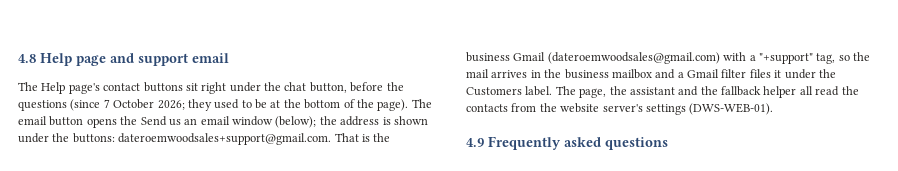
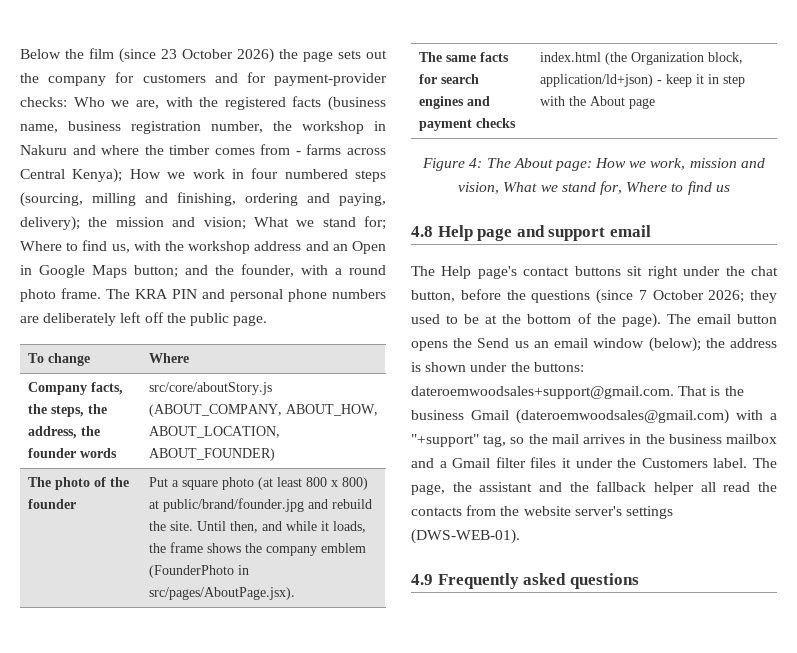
+ Below the film (since 23 October 2026) the page sets out the company for customers and for payment-provider checks: Who we are, with the registered facts (business name, business registration number, the workshop in Nakuru and where the timber comes from - farms across Central Kenya); How we work in four numbered steps (sourcing, milling and finishing, ordering and paying, delivery); the mission and vision; What we stand for; Where to find us, with the workshop address and an Open in Google Maps button; and the founder, with a round photo frame. The KRA PIN and personal phone numbers are deliberately left off the public page.
+ To change | Where
+ Company facts, the steps, the address, the founder words | src/core/aboutStory.js (ABOUT_COMPANY, ABOUT_HOW, ABOUT_LOCATION, ABOUT_FOUNDER)
+ The photo of the founder | Put a square photo (at least 800 x 800) at public/brand/founder.jpg and rebuild the site. Until then, and while it loads, the frame shows the company emblem (FounderPhoto in src/pages/AboutPage.jsx).
+ The same facts for search engines and payment checks | index.html (the Organization block, application/ld+json) - keep it in step with the About page
+ Figure 4: The About page: How we work, mission and vision, What we stand for, Where to find us

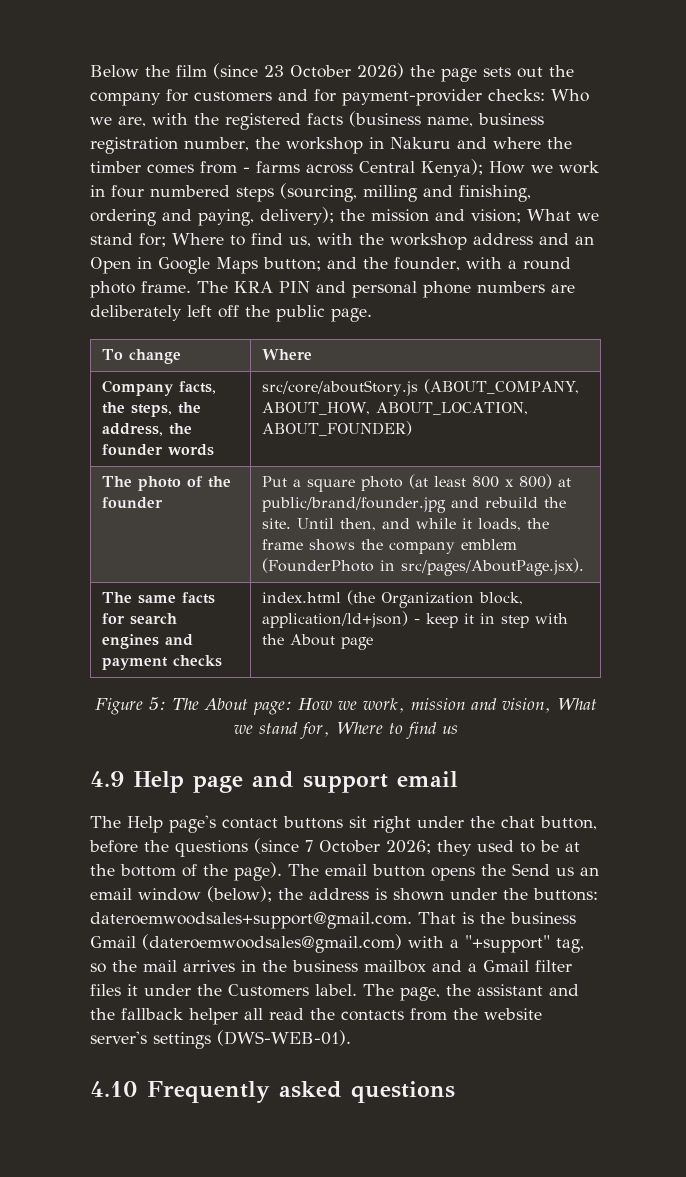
- Figure 4: The About page: How we work, mission and vision, What we stand for, Where to find us
+ Figure 5: The About page: How we work, mission and vision, What we stand for, Where to find us
- 4.8 Help page and support email
+ 4.9 Help page and support email
- 4.9 Frequently asked questions
+ 4.10 Frequently asked questions

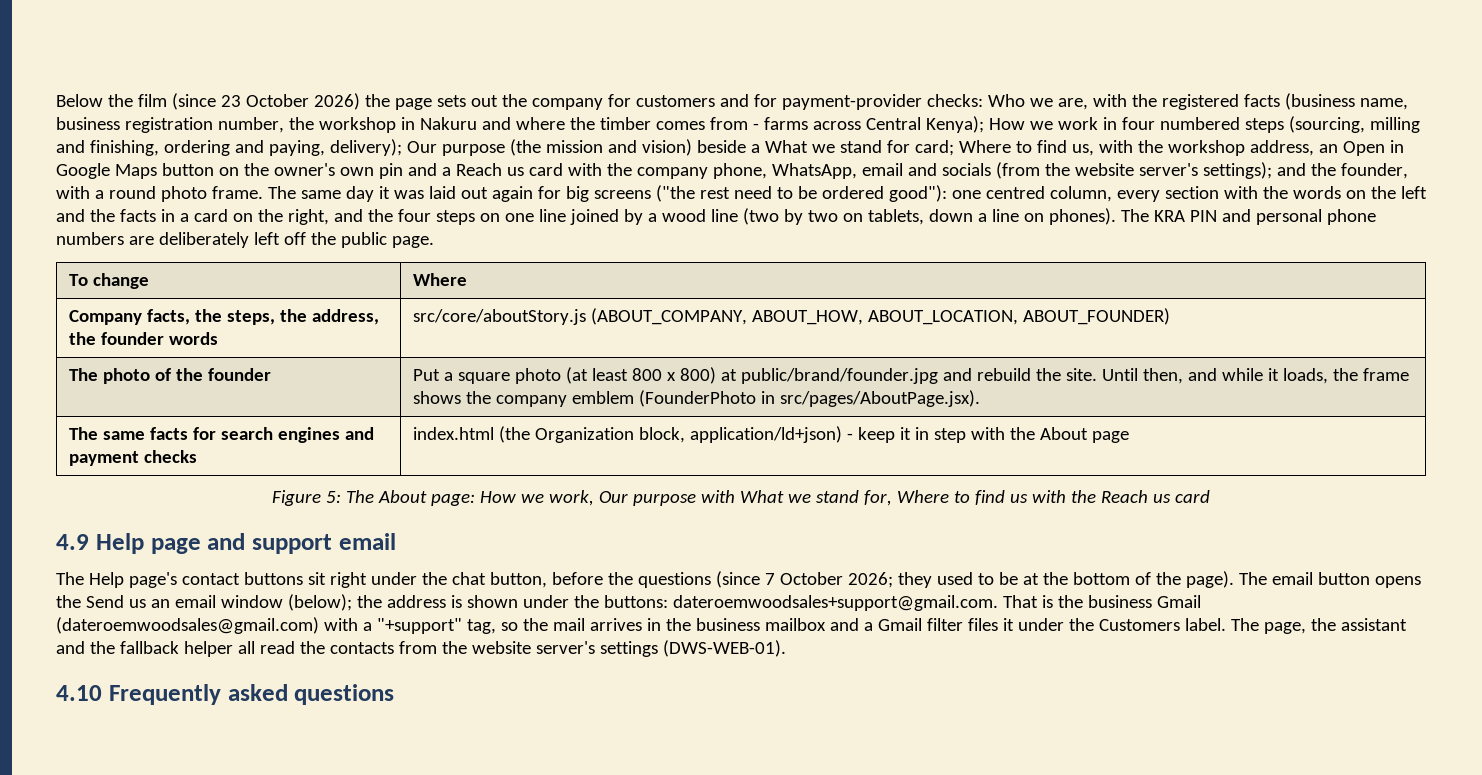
- the mission and vision; What we stand for;
+ Our purpose (the mission and vision) beside a What we stand for card;
- Where to find us, with the workshop address and an Open in Google Maps button;
+ Where to find us, with the workshop address, an Open in Google Maps button on the owner's own pin and a Reach us card with the company phone, WhatsApp, email and socials (from the website server's settings);
- The KRA PIN and personal phone numbers are deliberately left off the public page.
+ The same day it was laid out again for big screens ("the rest need to be ordered good"): one centred column, every section with the words on the left and the facts in a card on the right, and the four steps on one line joined by a wood line (two by two on tablets, down a line on phones). The KRA PIN and personal phone numbers are deliberately left off the public page.
- Figure 5: The About page: How we work, mission and vision, What we stand for, Where to find us
+ Figure 5: The About page: How we work, Our purpose with What we stand for, Where to find us with the Reach us card

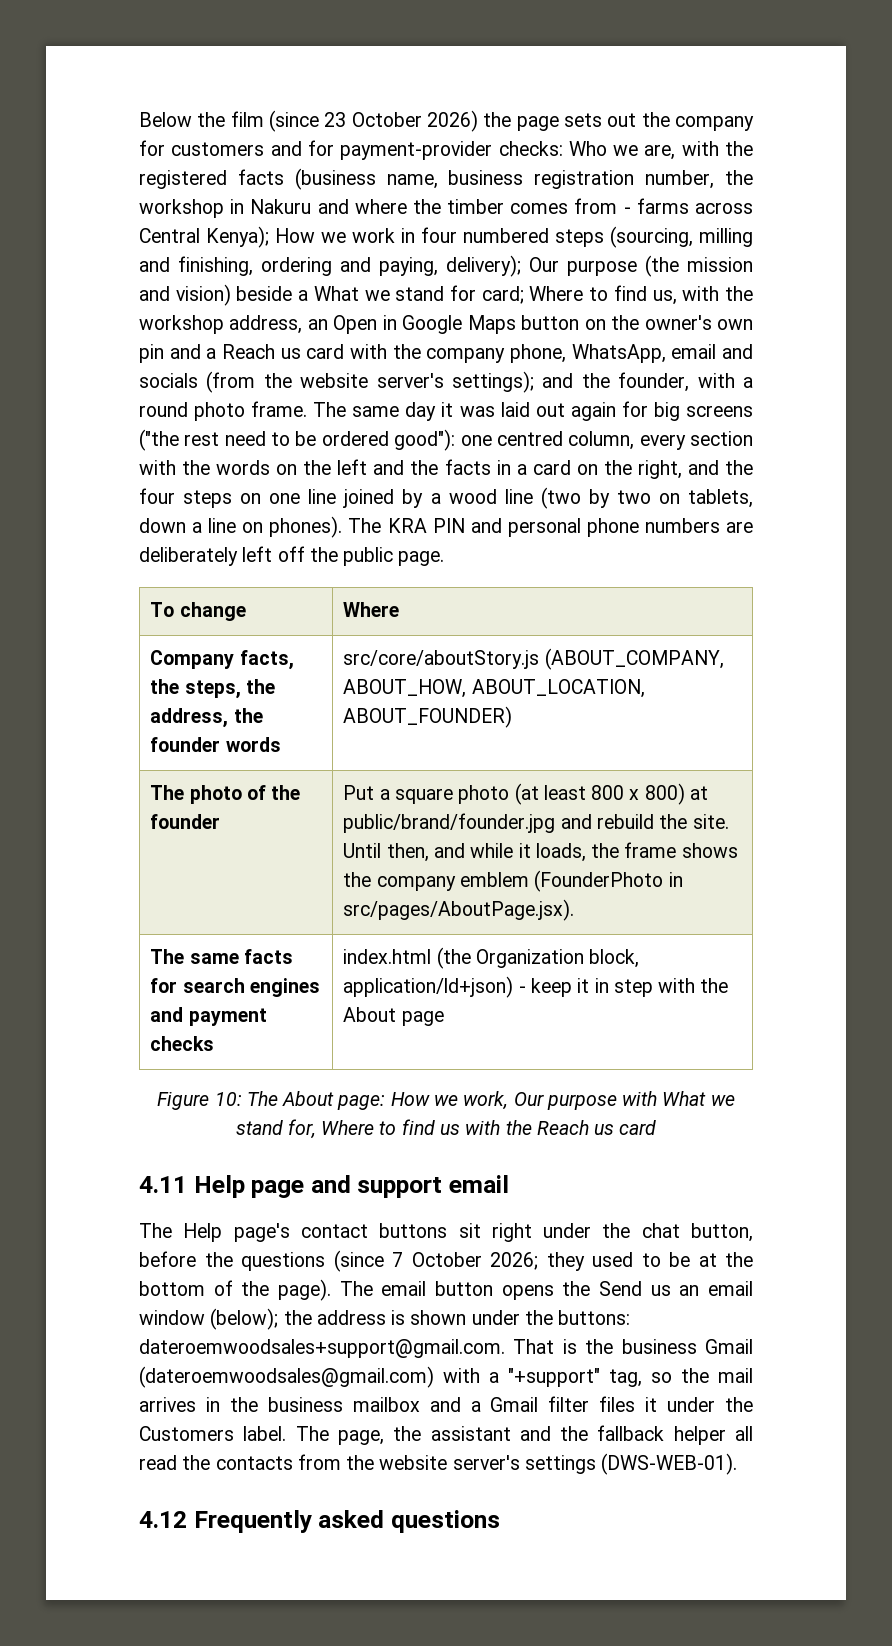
- Figure 5: The About page: How we work, Our purpose with What we stand for, Where to find us with the Reach us card
+ Figure 10: The About page: How we work, Our purpose with What we stand for, Where to find us with the Reach us card
- 4.9 Help page and support email
+ 4.11 Help page and support email
- 4.10 Frequently asked questions
+ 4.12 Frequently asked questions

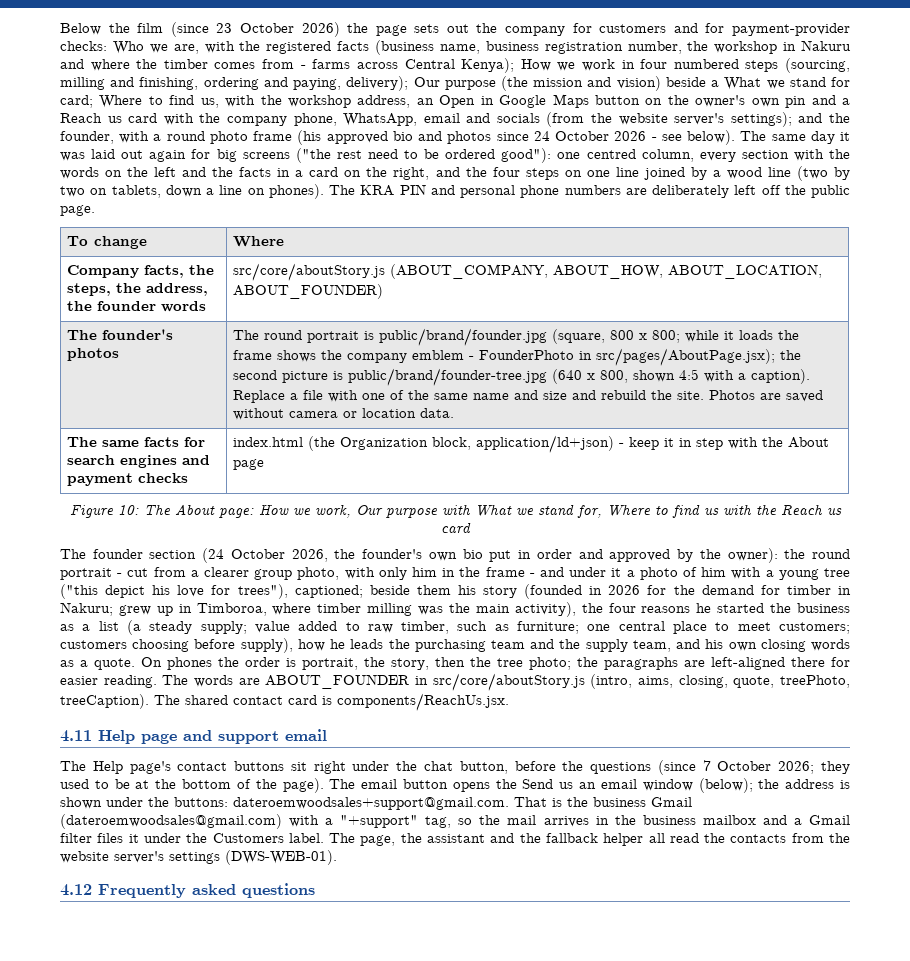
- and the founder, with a round photo frame.
+ and the founder, with a round photo frame (his approved bio and photos since 24 October 2026 - see below).
- The photo of the founder | Put a square photo (at least 800 x 800) at public/brand/founder.jpg and rebuild the site. Until then, and while it loads, the frame shows the company emblem (FounderPhoto in src/pages/AboutPage.jsx).
+ The founder's photos | The round portrait is public/brand/founder.jpg (square, 800 x 800; while it loads the frame shows the company emblem - FounderPhoto in src/pages/AboutPage.jsx); the second picture is public/brand/founder-tree.jpg (640 x 800, shown 4:5 with a caption). Replace a file with one of the same name and size and rebuild the site. Photos are saved without camera or location data.
+ The founder section (24 October 2026, the founder's own bio put in order and approved by the owner): the round portrait - cut from a clearer group photo, with only him in the frame - and under it a photo of him with a young tree ("this depict his love for trees"), captioned; beside them his story (founded in 2026 for the demand for timber in Nakuru; grew up in Timboroa, where timber milling was the main activity), the four reasons he started the business as a list (a steady supply; value added to raw timber, such as furniture; one central place to meet customers; customers choosing before supply), how he leads the purchasing team and the supply team, and his own closing words as a quote. On phones the order is portrait, the story, then the tree photo; the paragraphs are left-aligned there for easier reading. The words are ABOUT_FOUNDER in src/core/aboutStory.js (intro, aims, closing, quote, treePhoto, treeCaption). The shared contact card is components/ReachUs.jsx.

